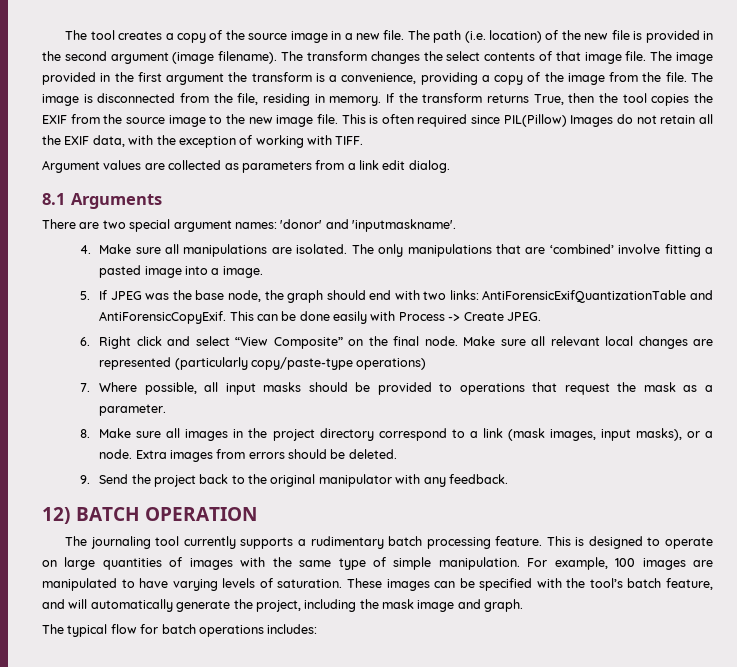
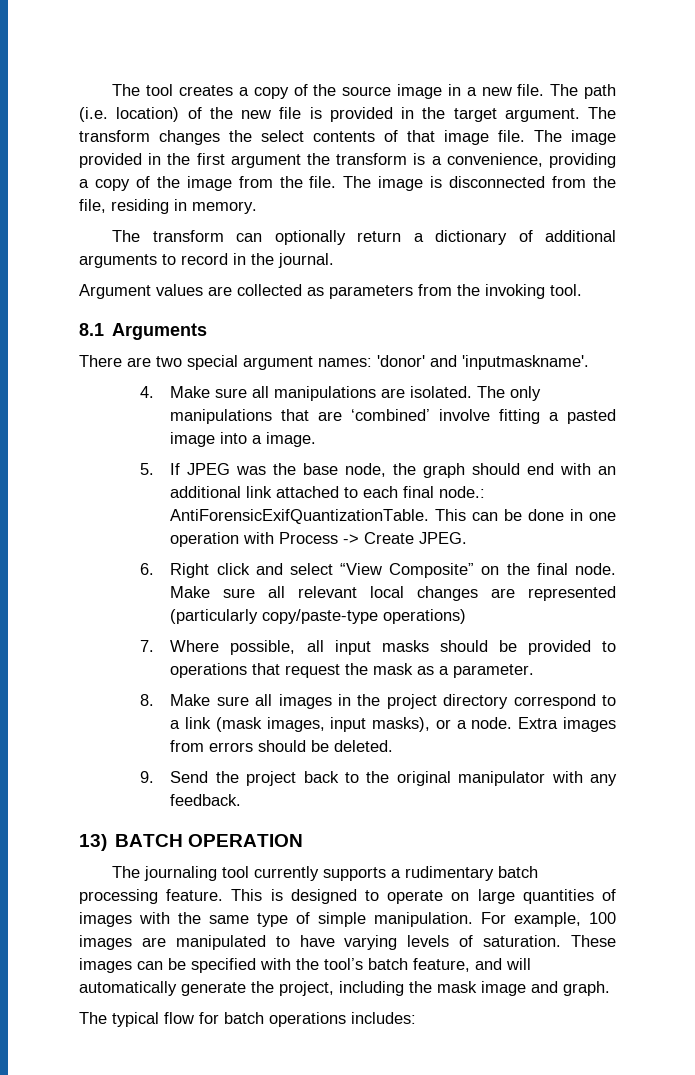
- The path (i.e. location) of the new file is provided in the second argument (image filename).
+ The path (i.e. location) of the new file is provided in the target argument.
- The image is disconnected from the file, residing in memory. If the transform returns True, then the tool copies the EXIF from the source image to the new image file. This is often required since PIL(Pillow) Images do not retain all the EXIF data, with the exception of working with TIFF.
+ The image is disconnected from the file, residing in memory.
+ The transform can optionally return a dictionary of additional arguments to record in the journal.
- Argument values are collected as parameters from a link edit dialog.
+ Argument values are collected as parameters from the invoking tool.
- 5. If JPEG was the base node, the graph should end with two links: AntiForensicExifQuantizationTable and AntiForensicCopyExif.
+ 5. If JPEG was the base node, the graph should end with an additional link attached to each final node.: AntiForensicExifQuantizationTable.
- This can be done easily with Process -> Create JPEG.
+ This can be done in one operation with Process -> Create JPEG.
- 12) BATCH OPERATION
+ 13) BATCH OPERATION

